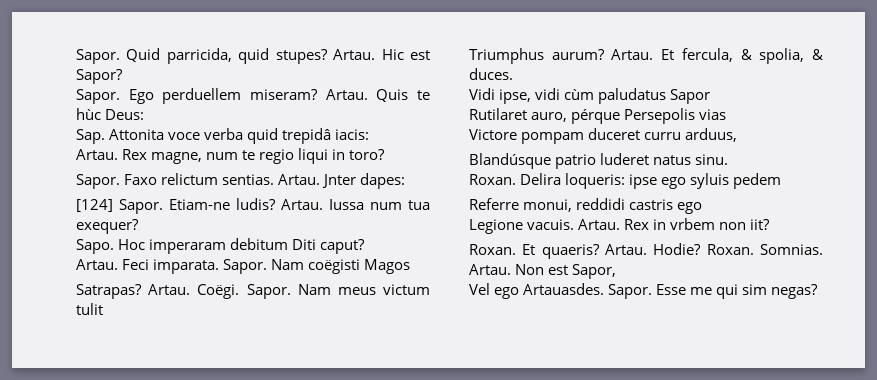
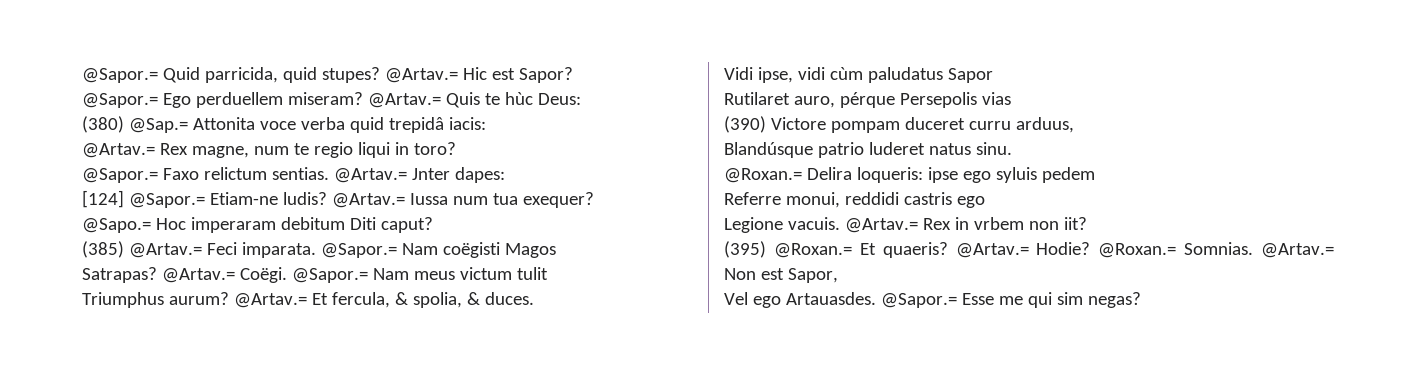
- Sapor. Quid parricida, quid stupes?
+ @Sapor.= Quid parricida, quid stupes?
- Artau. Hic est Sapor?
+ @Artav.= Hic est Sapor?
- Sapor. Ego perduellem miseram?
+ @Sapor.= Ego perduellem miseram?
- Artau. Quis te hùc Deus:
+ @Artav.= Quis te hùc Deus:
- Sap. Attonita voce verba quid trepidâ iacis:
+ (380) @Sap.= Attonita voce verba quid trepidâ iacis:
- Artau. Rex magne, num te regio liqui in toro?
+ @Artav.= Rex magne, num te regio liqui in toro?
- Sapor. Faxo relictum sentias.
+ @Sapor.= Faxo relictum sentias.
- Artau. Jnter dapes:
+ @Artav.= Jnter dapes:
- [124] Sapor. Etiam-ne ludis?
+ [124] @Sapor.= Etiam-ne ludis?
- Artau. Iussa num tua exequer?
+ @Artav.= Iussa num tua exequer?
- Sapo. Hoc imperaram debitum Diti caput?
+ @Sapo.= Hoc imperaram debitum Diti caput?
- Artau. Feci imparata.
+ (385) @Artav.= Feci imparata.
- Sapor. Nam coëgisti Magos
+ @Sapor.= Nam coëgisti Magos
- Artau. Coëgi. Sapor. Nam meus victum tulit
+ @Artav.= Coëgi. @Sapor.= Nam meus victum tulit
- Artau. Et fercula, & spolia, & duces.
+ @Artav.= Et fercula, & spolia, & duces.
- Victore pompam duceret curru arduus,
+ (390) Victore pompam duceret curru arduus,
- Roxan. Delira loqueris: ipse ego syluis pedem
+ @Roxan.= Delira loqueris: ipse ego syluis pedem
- Artau. Rex in vrbem non iit?
+ @Artav.= Rex in vrbem non iit?
- Roxan. Et quaeris? Artau. Hodie? Roxan. Somnias. Artau. Non est Sapor,
+ (395) @Roxan.= Et quaeris? @Artav.= Hodie? @Roxan.= Somnias. @Artav.= Non est Sapor,
- Sapor. Esse me qui sim negas?
+ @Sapor.= Esse me qui sim negas?

